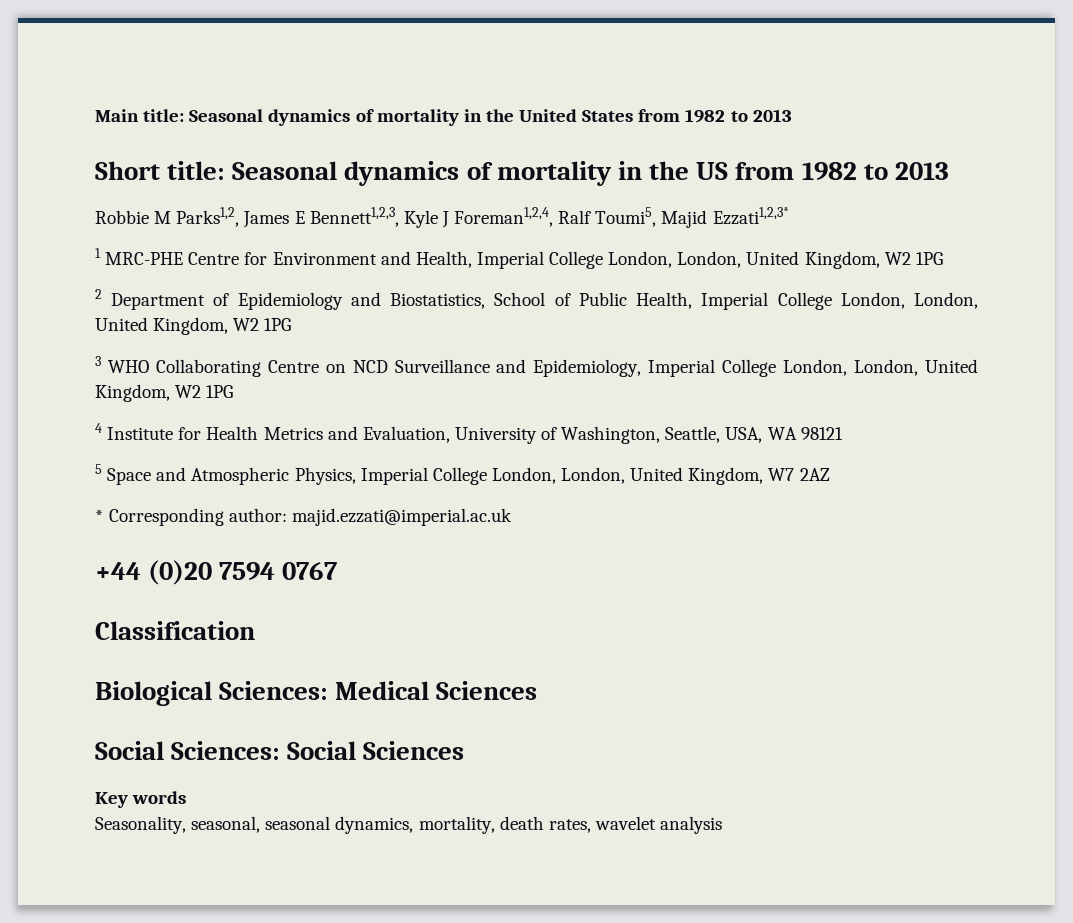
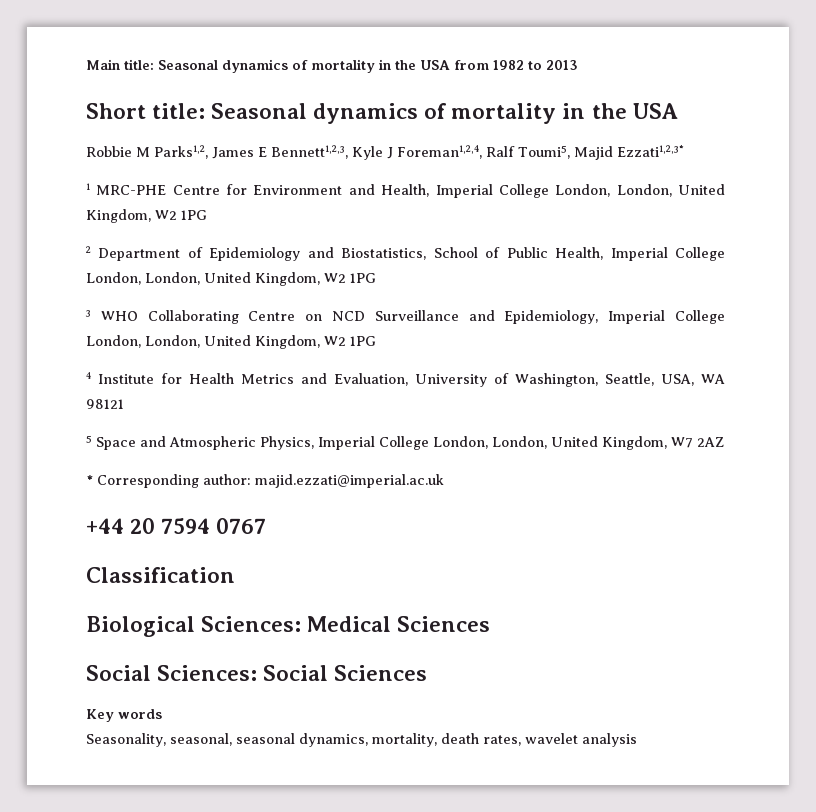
- Main title: Seasonal dynamics of mortality in the United States from 1982 to 2013
+ Main title: Seasonal dynamics of mortality in the USA from 1982 to 2013
- Short title: Seasonal dynamics of mortality in the US from 1982 to 2013
+ Short title: Seasonal dynamics of mortality in the USA
- +44 (0)20 7594 0767
+ +44 20 7594 0767

